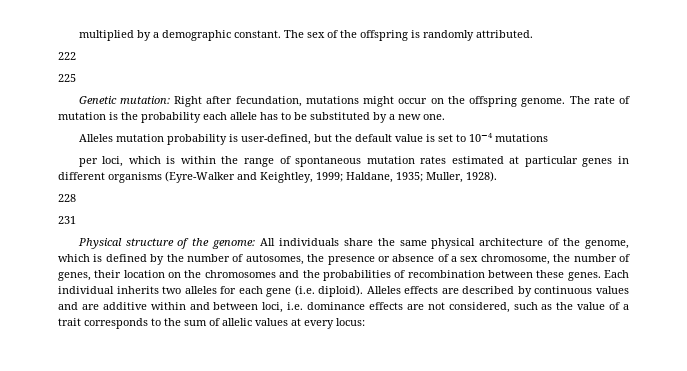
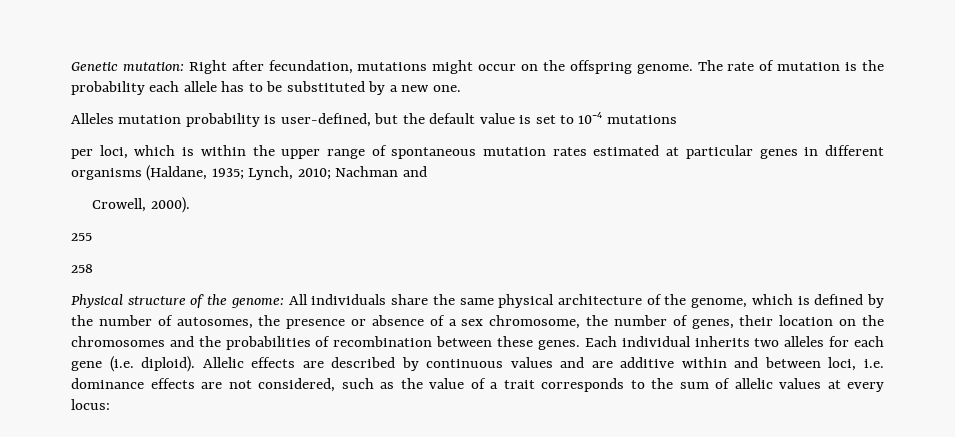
- multiplied by a demographic constant. The sex of the offspring is randomly attributed.
- 222
- 225
- per loci, which is within the range of spontaneous mutation rates estimated at particular genes in different organisms (Eyre-Walker and Keightley, 1999; Haldane, 1935; Muller, 1928).
- 228
- 231
+ per loci, which is within the upper range of spontaneous mutation rates estimated at particular genes in different organisms (Haldane, 1935; Lynch, 2010; Nachman and
+ Crowell, 2000).
+ 255
+ 258
- Alleles effects are described by continuous values and are additive within and between loci, i.e. dominance effects are not considered, such as the value of a trait corresponds to the sum of allelic values at every locus:
+ Allelic effects are described by continuous values and are additive within and between loci, i.e. dominance effects are not considered, such as the value of a trait corresponds to the sum of allelic values at every locus:

